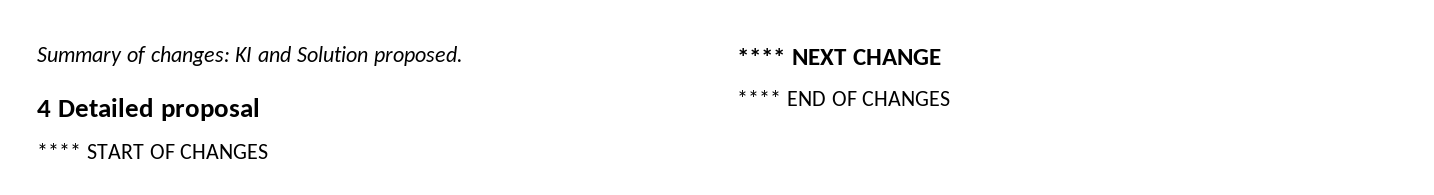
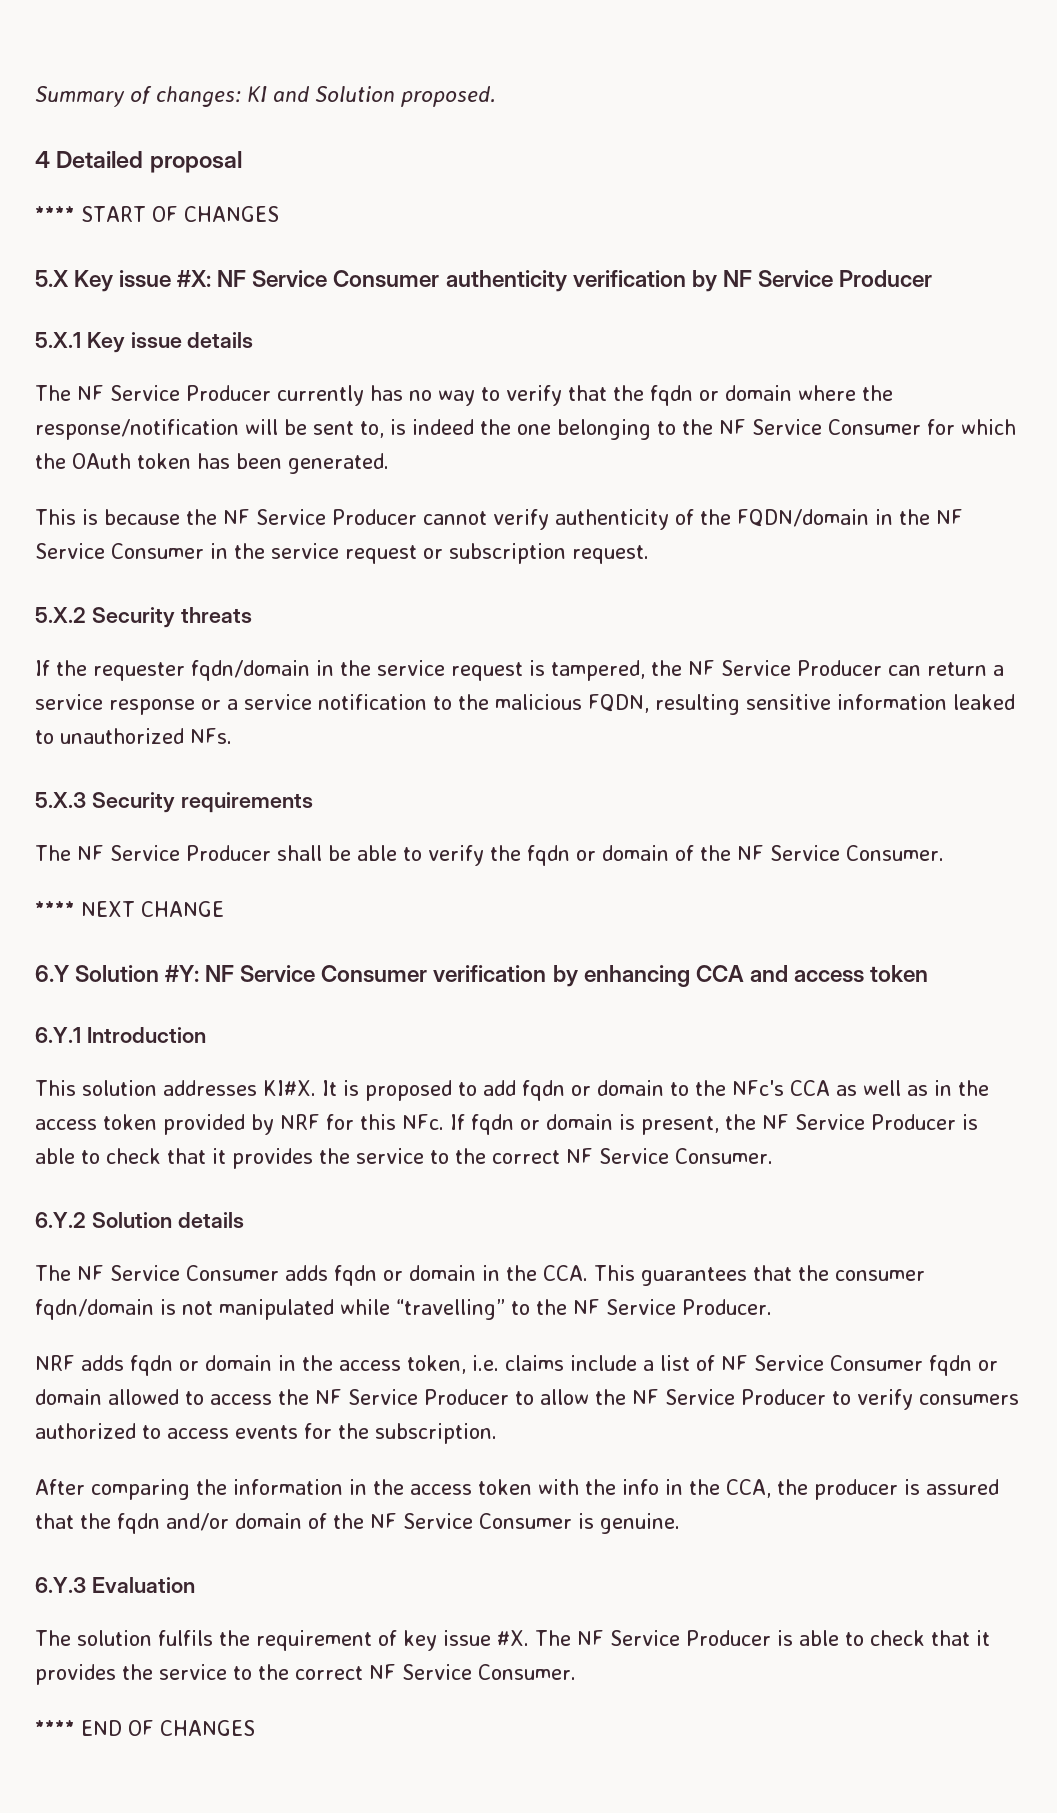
+ 5.X Key issue #X: NF Service Consumer authenticity verification by NF Service Producer
+ 5.X.1 Key issue details
+ The NF Service Producer currently has no way to verify that the fqdn or domain where the response/notification will be sent to, is indeed the one belonging to the NF Service Consumer for which the OAuth token has been generated.
+ This is because the NF Service Producer cannot verify authenticity of the FQDN/domain in the NF Service Consumer in the service request or subscription request.
+ 5.X.2 Security threats
+ If the requester fqdn/domain in the service request is tampered, the NF Service Producer can return a service response or a service notification to the malicious FQDN, resulting sensitive information leaked to unauthorized NFs.
+ 5.X.3 Security requirements
+ The NF Service Producer shall be able to verify the fqdn or domain of the NF Service Consumer.
  **** NEXT CHANGE
+ 6.Y Solution #Y: NF Service Consumer verification by enhancing CCA and access token
+ 6.Y.1 Introduction
+ This solution addresses KI#X. It is proposed to add fqdn or domain to the NFc's CCA as well as in the access token provided by NRF for this NFc. If fqdn or domain is present, the NF Service Producer is able to check that it provides the service to the correct NF Service Consumer.
+ 6.Y.2 Solution details
+ The NF Service Consumer adds fqdn or domain in the CCA. This guarantees that the consumer fqdn/domain is not manipulated while “travelling” to the NF Service Producer.
+ NRF adds fqdn or domain in the access token, i.e. claims include a list of NF Service Consumer fqdn or domain allowed to access the NF Service Producer to allow the NF Service Producer to verify consumers authorized to access events for the subscription.
+ After comparing the information in the access token with the info in the CCA, the producer is assured that the fqdn and/or domain of the NF Service Consumer is genuine.
+ 6.Y.3 Evaluation
+ The solution fulfils the requirement of key issue #X. The NF Service Producer is able to check that it provides the service to the correct NF Service Consumer.

